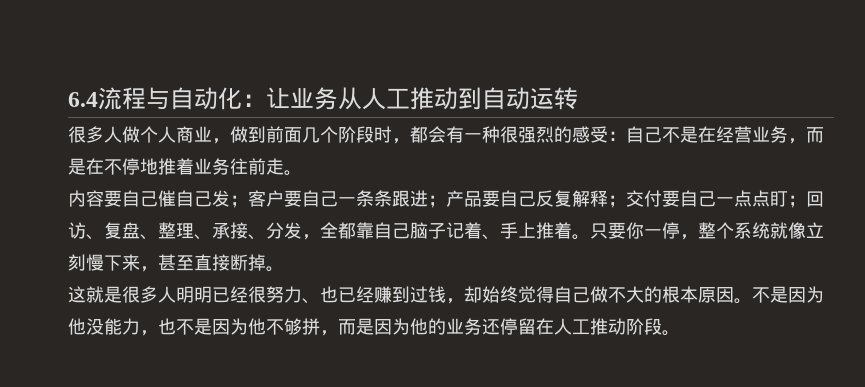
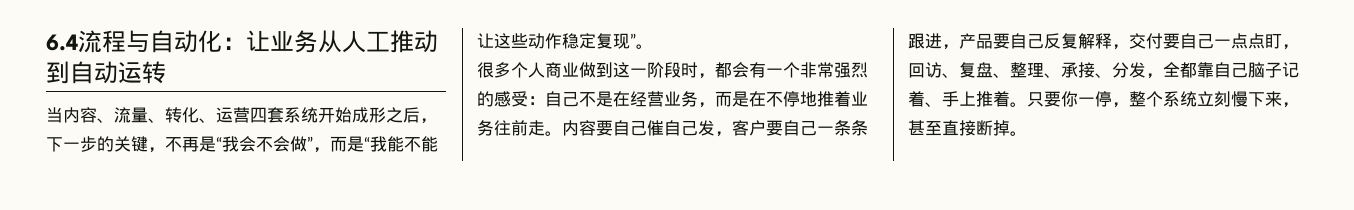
- 很多人做个人商业，做到前面几个阶段时，都会有一种很强烈的感受：自己不是在经营业务，而是在不停地推着业务往前走。
- 内容要自己催自己发；客户要自己一条条跟进；产品要自己反复解释；交付要自己一点点盯；回访、复盘、整理、承接、分发，全都靠自己脑子记着、手上推着。
+ 当内容、流量、转化、运营四套系统开始成形之后，下一步的关键，不再是“我会不会做”，而是“我能不能让这些动作稳定复现”。
+ 很多个人商业做到这一阶段时，都会有一个非常强烈的感受：自己不是在经营业务，而是在不停地推着业务往前走。内容要自己催自己发，客户要自己一条条跟进，产品要自己反复解释，交付要自己一点点盯，回访、复盘、整理、承接、分发，全都靠自己脑子记着、手上推着。
- 只要你一停，整个系统就像立刻慢下来，甚至直接断掉。
+ 只要你一停，整个系统立刻慢下来，甚至直接断掉。
- 这就是很多人明明已经很努力、也已经赚到过钱，却始终觉得自己做不大的根本原因。不是因为他没能力，也不是因为他不够拼，而是因为他的业务还停留在人工推动阶段。

